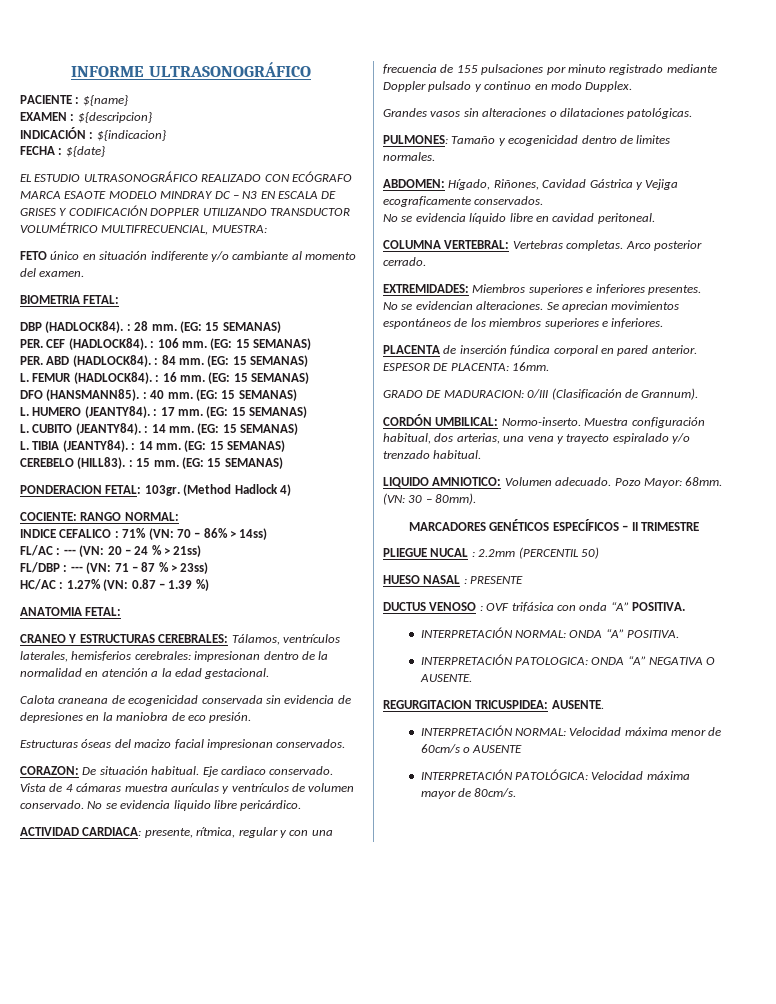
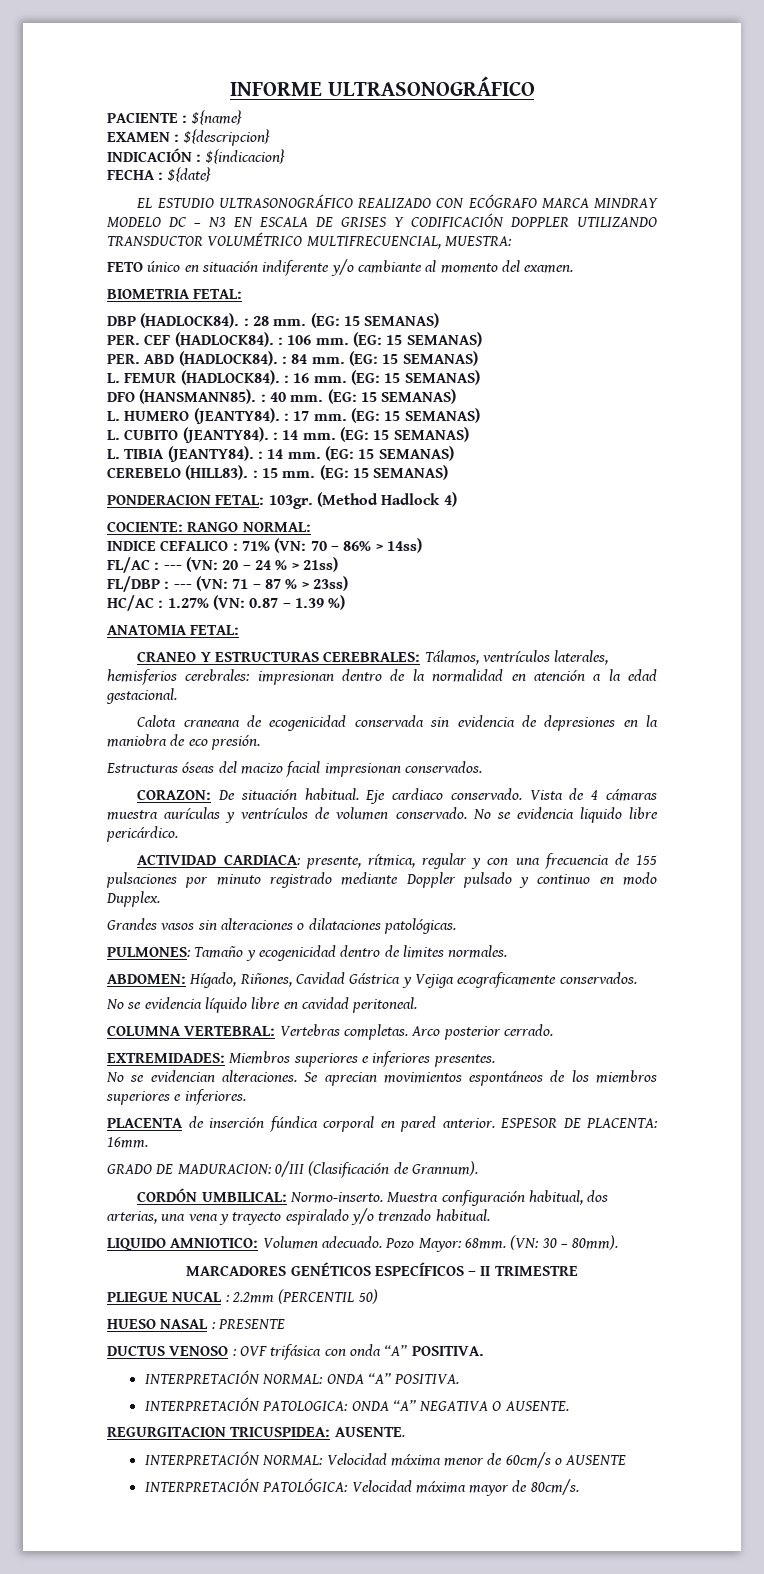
- EL ESTUDIO ULTRASONOGRÁFICO REALIZADO CON ECÓGRAFO MARCA ESAOTE MODELO MINDRAY DC – N3 EN ESCALA DE GRISES Y CODIFICACIÓN DOPPLER UTILIZANDO TRANSDUCTOR VOLUMÉTRICO MULTIFRECUENCIAL, MUESTRA:
+ EL ESTUDIO ULTRASONOGRÁFICO REALIZADO CON ECÓGRAFO MARCA MINDRAY MODELO DC – N3 EN ESCALA DE GRISES Y CODIFICACIÓN DOPPLER UTILIZANDO TRANSDUCTOR VOLUMÉTRICO MULTIFRECUENCIAL, MUESTRA:

